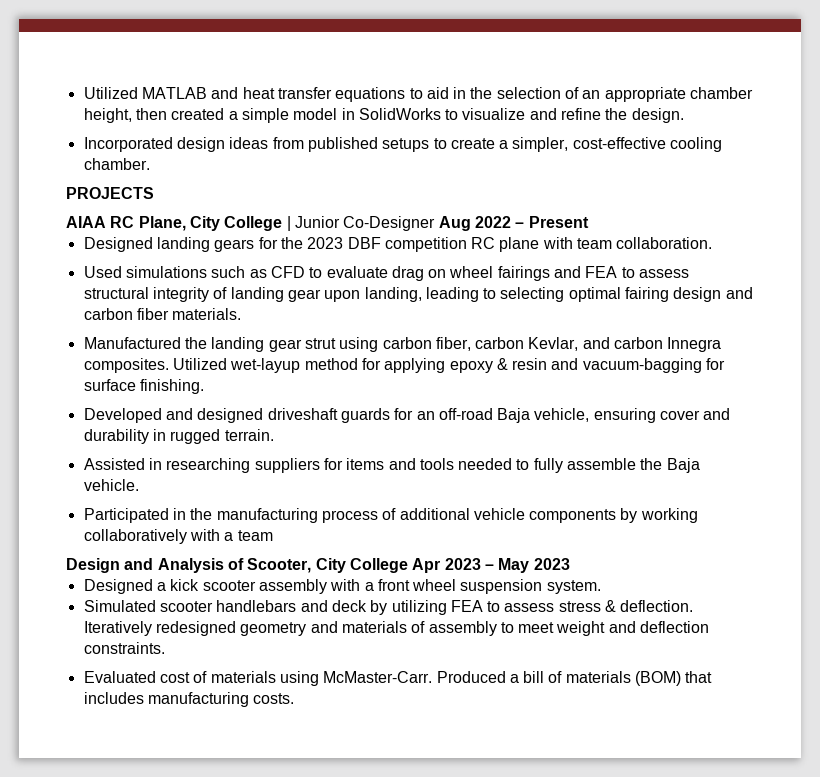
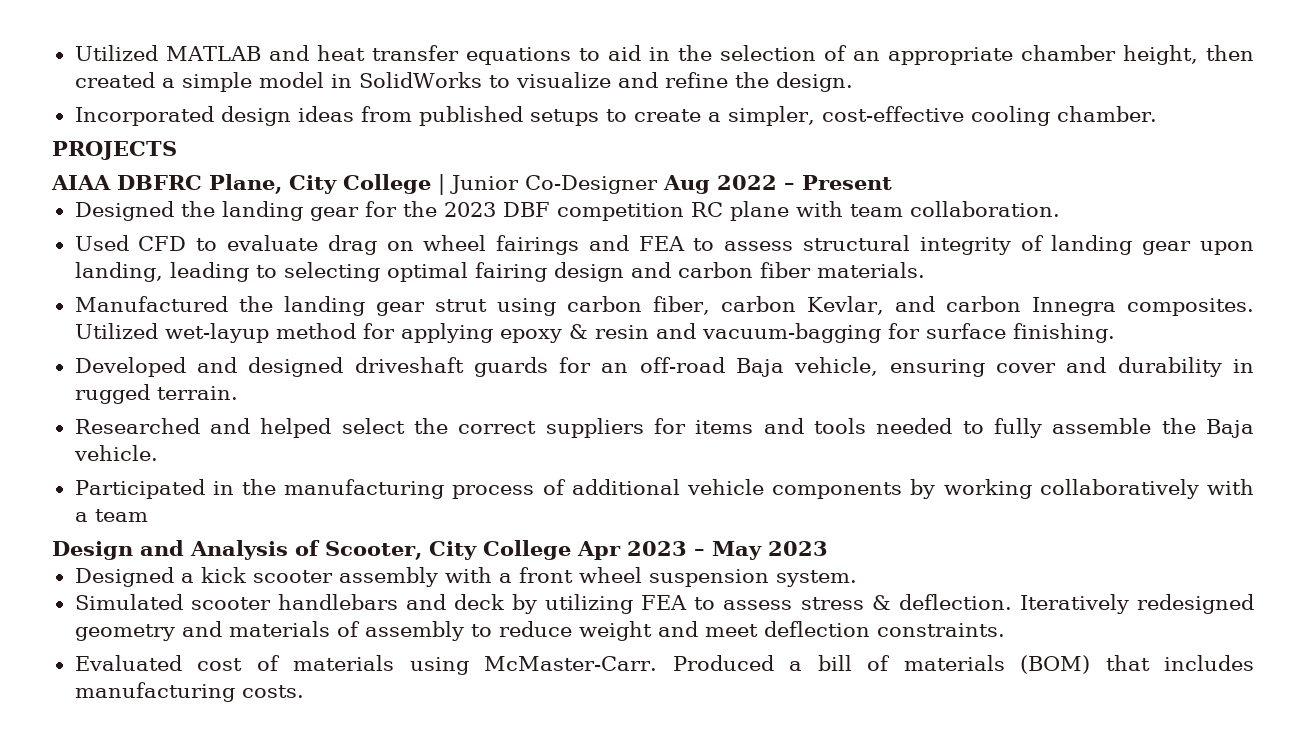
- AIAA RC Plane, City College | Junior Co-Designer Aug 2022 – Present
+ AIAA DBFRC Plane, City College | Junior Co-Designer Aug 2022 – Present
- Designed landing gears for the 2023 DBF competition RC plane with team collaboration.
+ Designed the landing gear for the 2023 DBF competition RC plane with team collaboration.
- Used simulations such as CFD to evaluate drag on wheel fairings and FEA to assess structural integrity of landing gear upon landing, leading to selecting optimal fairing design and carbon fiber materials.
+ Used CFD to evaluate drag on wheel fairings and FEA to assess structural integrity of landing gear upon landing, leading to selecting optimal fairing design and carbon fiber materials.
- Assisted in researching suppliers for items and tools needed to fully assemble the Baja vehicle.
+ Researched and helped select the correct suppliers for items and tools needed to fully assemble the Baja vehicle.
- Iteratively redesigned geometry and materials of assembly to meet weight and deflection constraints.
+ Iteratively redesigned geometry and materials of assembly to reduce weight and meet deflection constraints.

